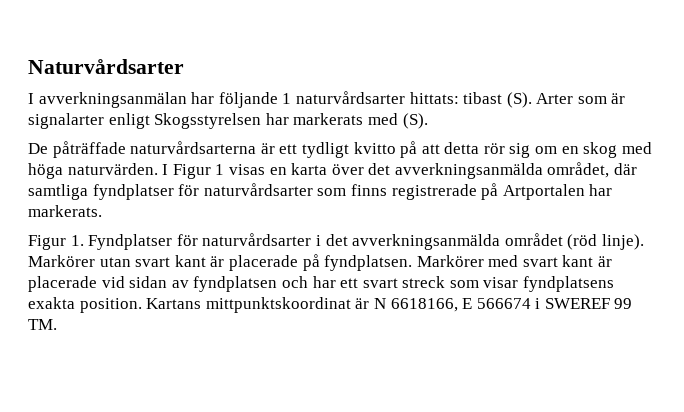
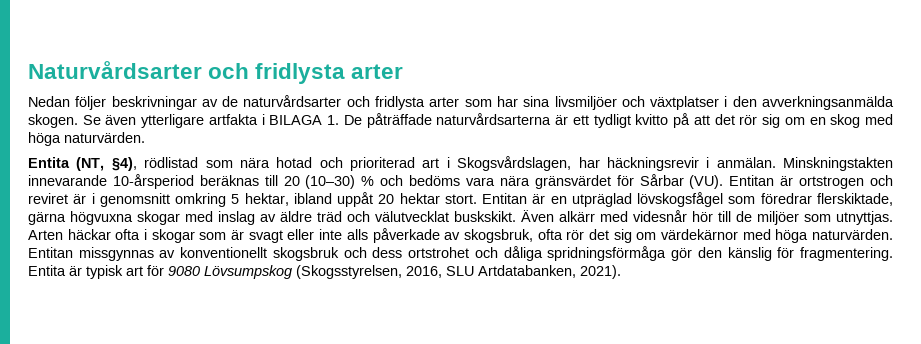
- Naturvårdsarter
- I avverkningsanmälan har följande 1 naturvårdsarter hittats: tibast (S). Arter som är signalarter enligt Skogsstyrelsen har markerats med (S).
- De påträffade naturvårdsarterna är ett tydligt kvitto på att detta rör sig om en skog med höga naturvärden. I Figur 1 visas en karta över det avverkningsanmälda området, där samtliga fyndplatser för naturvårdsarter som finns registrerade på Artportalen har markerats.
- Figur 1. Fyndplatser för naturvårdsarter i det avverkningsanmälda området (röd linje). Markörer utan svart kant är placerade på fyndplatsen. Markörer med svart kant är placerade vid sidan av fyndplatsen och har ett svart streck som visar fyndplatsens exakta position. Kartans mittpunktskoordinat är N 6618166, E 566674 i SWEREF 99 TM.
+ Naturvårdsarter och fridlysta arter
+ Nedan följer beskrivningar av de naturvårdsarter och fridlysta arter som har sina livsmiljöer och växtplatser i den avverkningsanmälda skogen. Se även ytterligare artfakta i BILAGA 1. De påträffade naturvårdsarterna är ett tydligt kvitto på att det rör sig om en skog med höga naturvärden.
+ Entita (NT, §4), rödlistad som nära hotad och prioriterad art i Skogsvårdslagen, har häckningsrevir i anmälan. Minskningstakten innevarande 10-årsperiod beräknas till 20 (10–30) % och bedöms vara nära gränsvärdet för Sårbar (VU). Entitan är ortstrogen och reviret är i genomsnitt omkring 5 hektar, ibland uppåt 20 hektar stort. Entitan är en utpräglad lövskogsfågel som föredrar flerskiktade, gärna högvuxna skogar med inslag av äldre träd och välutvecklat buskskikt. Även alkärr med videsnår hör till de miljöer som utnyttjas. Arten häckar ofta i skogar som är svagt eller inte alls påverkade av skogsbruk, ofta rör det sig om värdekärnor med höga naturvärden. Entitan missgynnas av konventionellt skogsbruk och dess ortstrohet och dåliga spridningsförmåga gör den känslig för fragmentering. Entita är typisk art för 9080 Lövsumpskog (Skogsstyrelsen, 2016, SLU Artdatabanken, 2021).

